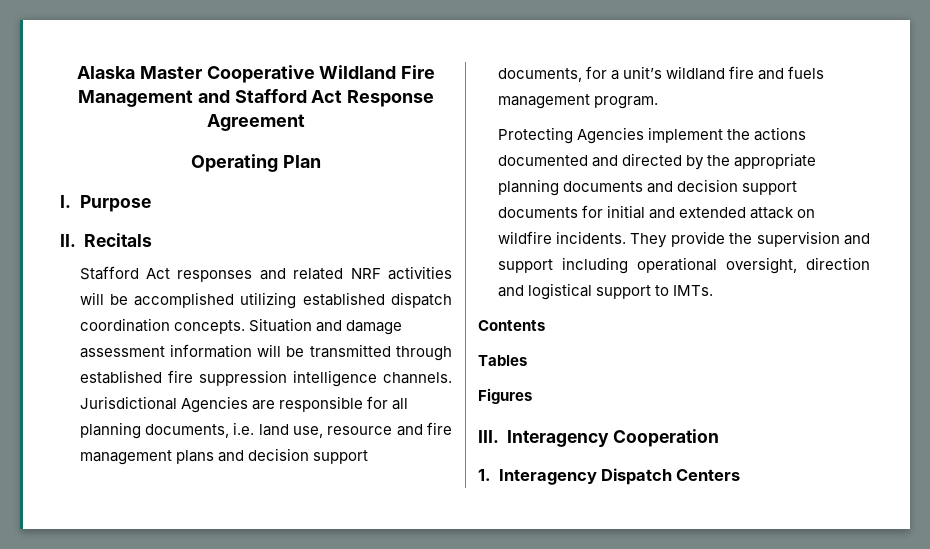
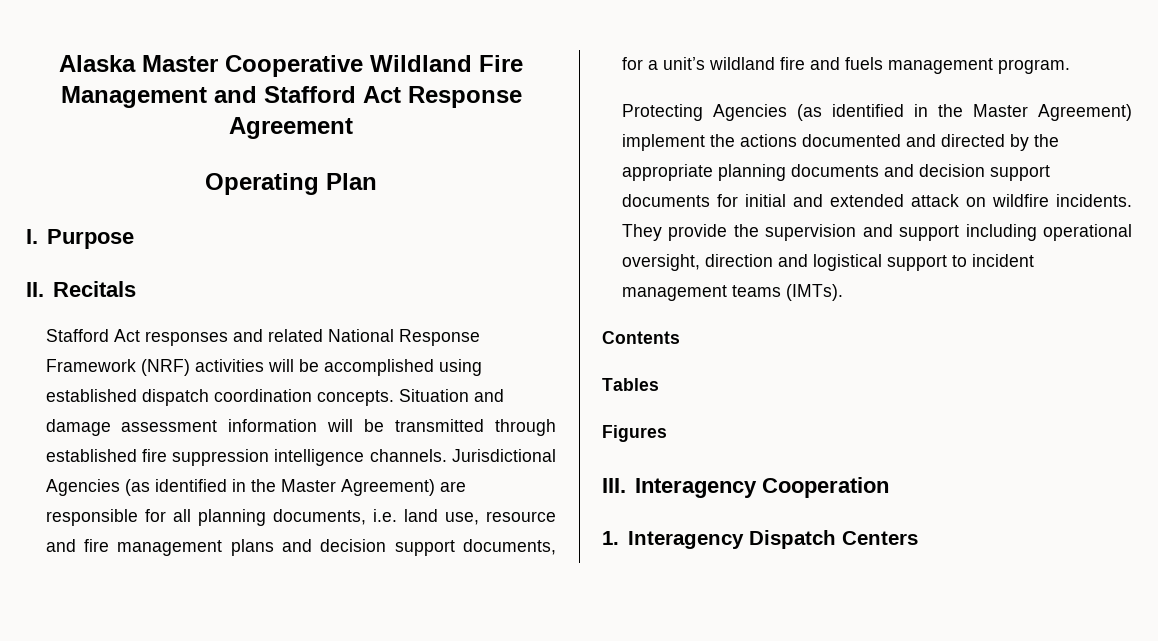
- Stafford Act responses and related NRF activities will be accomplished utilizing established dispatch coordination concepts.
+ Stafford Act responses and related National Response Framework (NRF) activities will be accomplished using established dispatch coordination concepts.
- Jurisdictional Agencies are responsible for all planning documents, i.e. land use, resource and fire management plans and decision support documents, for a unit’s wildland fire and fuels management program.
+ Jurisdictional Agencies (as identified in the Master Agreement) are responsible for all planning documents, i.e. land use, resource and fire management plans and decision support documents, for a unit’s wildland fire and fuels management program.
- Protecting Agencies implement the actions documented and directed by the appropriate planning documents and decision support documents for initial and extended attack on wildfire incidents.
+ Protecting Agencies (as identified in the Master Agreement) implement the actions documented and directed by the appropriate planning documents and decision support documents for initial and extended attack on wildfire incidents.
- They provide the supervision and support including operational oversight, direction and logistical support to IMTs.
+ They provide the supervision and support including operational oversight, direction and logistical support to incident management teams (IMTs).

